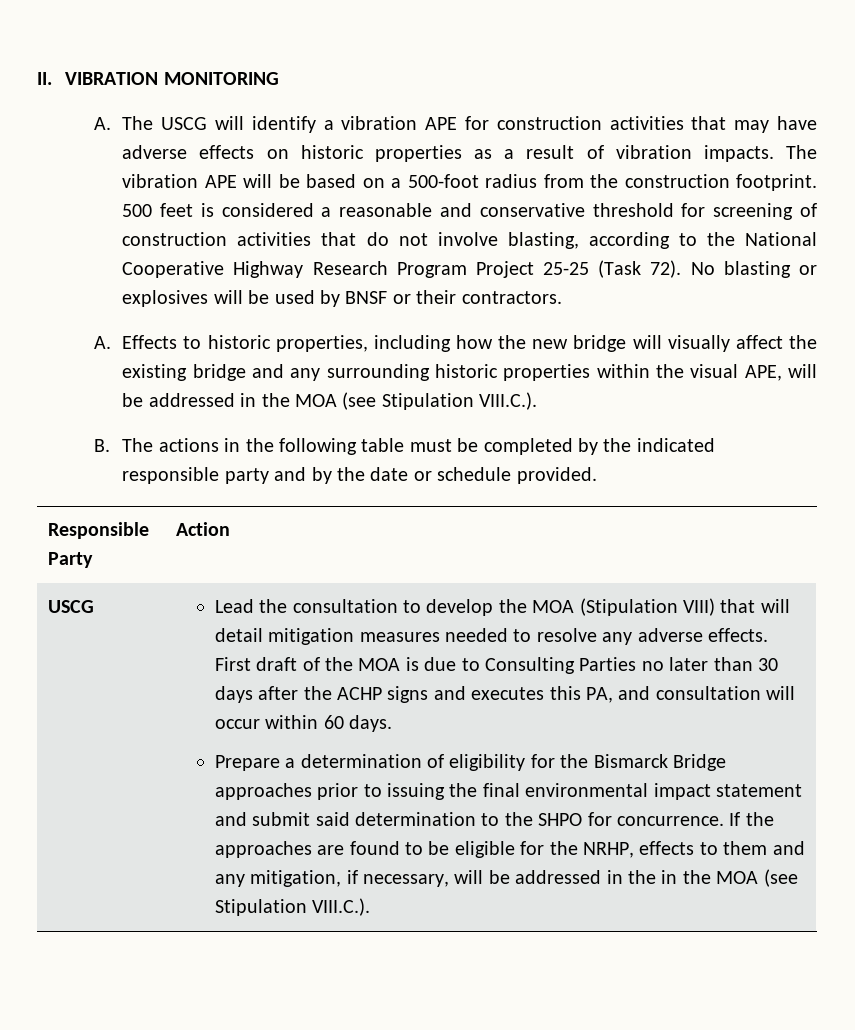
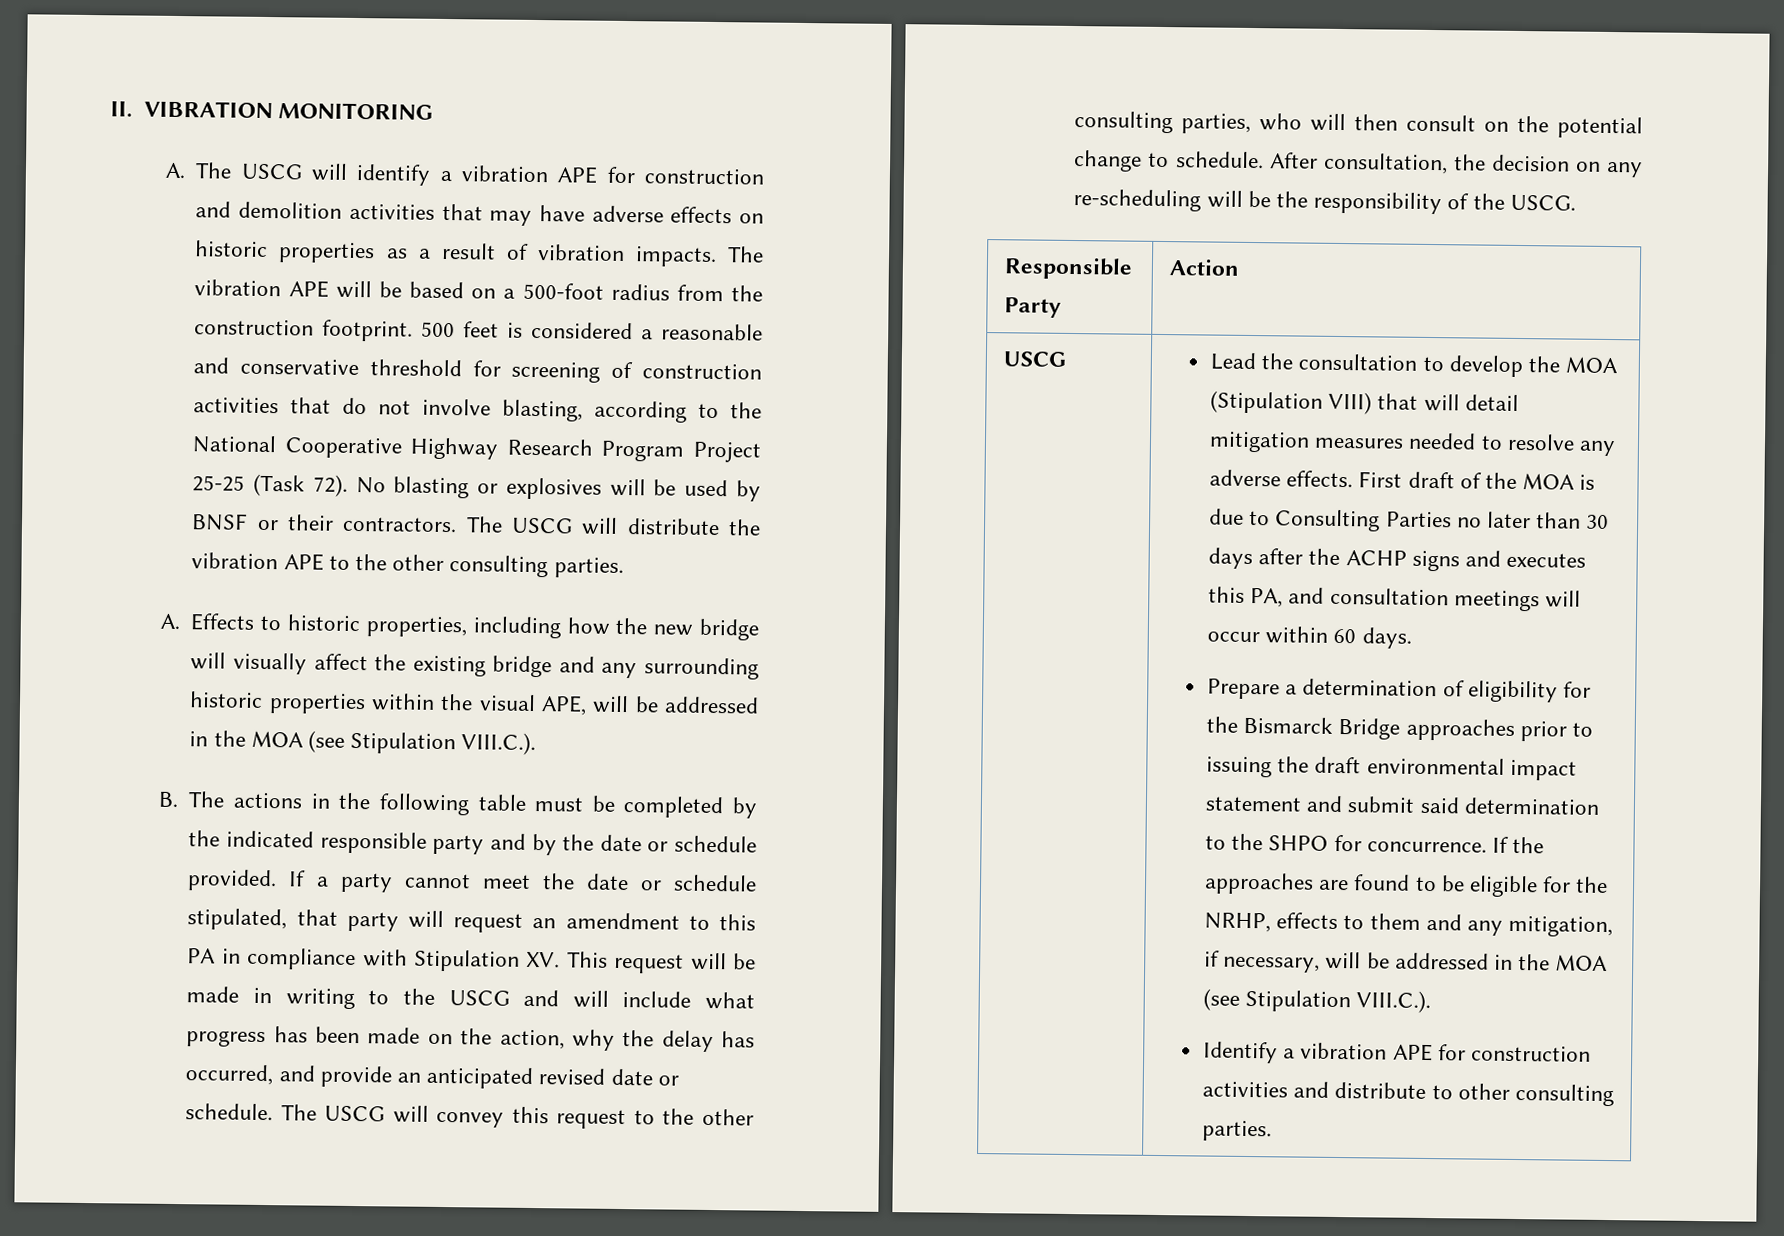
- A. The USCG will identify a vibration APE for construction activities that may have adverse effects on historic properties as a result of vibration impacts.
+ A. The USCG will identify a vibration APE for construction and demolition activities that may have adverse effects on historic properties as a result of vibration impacts.
+ The USCG will distribute the vibration APE to the other consulting parties.
+ If a party cannot meet the date or schedule stipulated, that party will request an amendment to this PA in compliance with Stipulation XV. This request will be made in writing to the USCG and will include what progress has been made on the action, why the delay has occurred, and provide an anticipated revised date or schedule. The USCG will convey this request to the other consulting parties, who will then consult on the potential change to schedule. After consultation, the decision on any re-scheduling will be the responsibility of the USCG.
- First draft of the MOA is due to Consulting Parties no later than 30 days after the ACHP signs and executes this PA, and consultation will occur within 60 days.
+ First draft of the MOA is due to Consulting Parties no later than 30 days after the ACHP signs and executes this PA, and consultation meetings will occur within 60 days.
- Prepare a determination of eligibility for the Bismarck Bridge approaches prior to issuing the final environmental impact statement and submit said determination to the SHPO for concurrence.
+ Prepare a determination of eligibility for the Bismarck Bridge approaches prior to issuing the draft environmental impact statement and submit said determination to the SHPO for concurrence.
- If the approaches are found to be eligible for the NRHP, effects to them and any mitigation, if necessary, will be addressed in the in the MOA (see Stipulation VIII.C.).
+ If the approaches are found to be eligible for the NRHP, effects to them and any mitigation, if necessary, will be addressed in the MOA (see Stipulation VIII.C.).
+ Identify a vibration APE for construction activities and distribute to other consulting parties.

